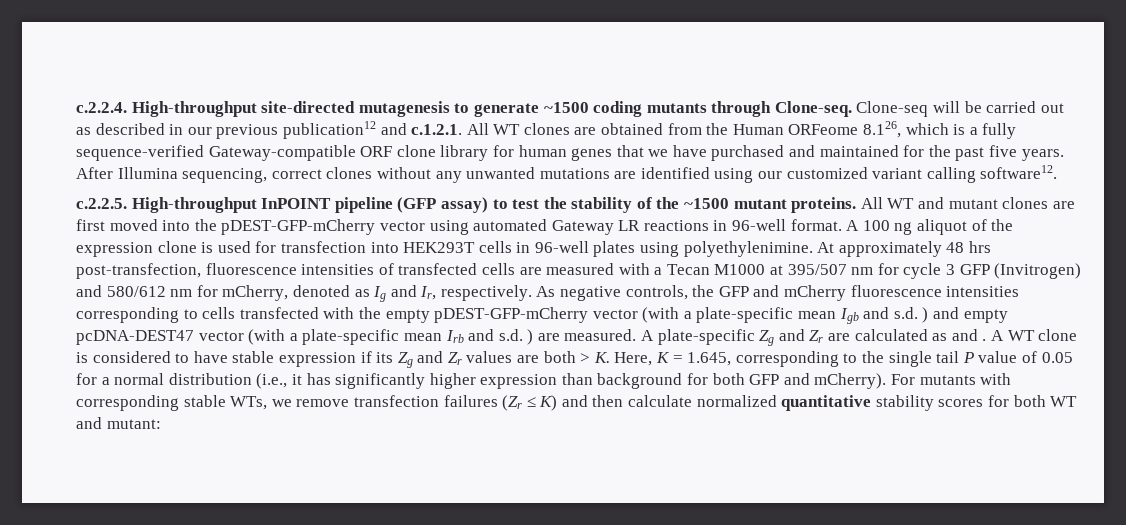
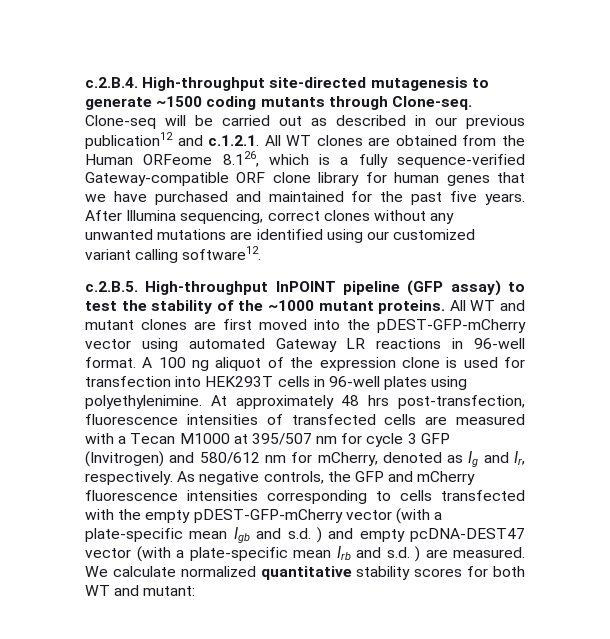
- c.2.2.4. High-throughput site-directed mutagenesis to generate ~1500 coding mutants through Clone-seq.
+ c.2.B.4. High-throughput site-directed mutagenesis to generate ~1500 coding mutants through Clone-seq.
- c.2.2.5. High-throughput InPOINT pipeline (GFP assay) to test the stability of the ~1500 mutant proteins.
+ c.2.B.5. High-throughput InPOINT pipeline (GFP assay) to test the stability of the ~1000 mutant proteins.
- A plate-specific Zg and Zr are calculated as and . A WT clone is considered to have stable expression if its Zg and Zr values are both > K. Here, K = 1.645, corresponding to the single tail P value of 0.05 for a normal distribution (i.e., it has significantly higher expression than background for both GFP and mCherry). For mutants with corresponding stable WTs, we remove transfection failures (Zr ≤ K) and then calculate normalized quantitative stability scores for both WT and mutant:
+ We calculate normalized quantitative stability scores for both WT and mutant:

